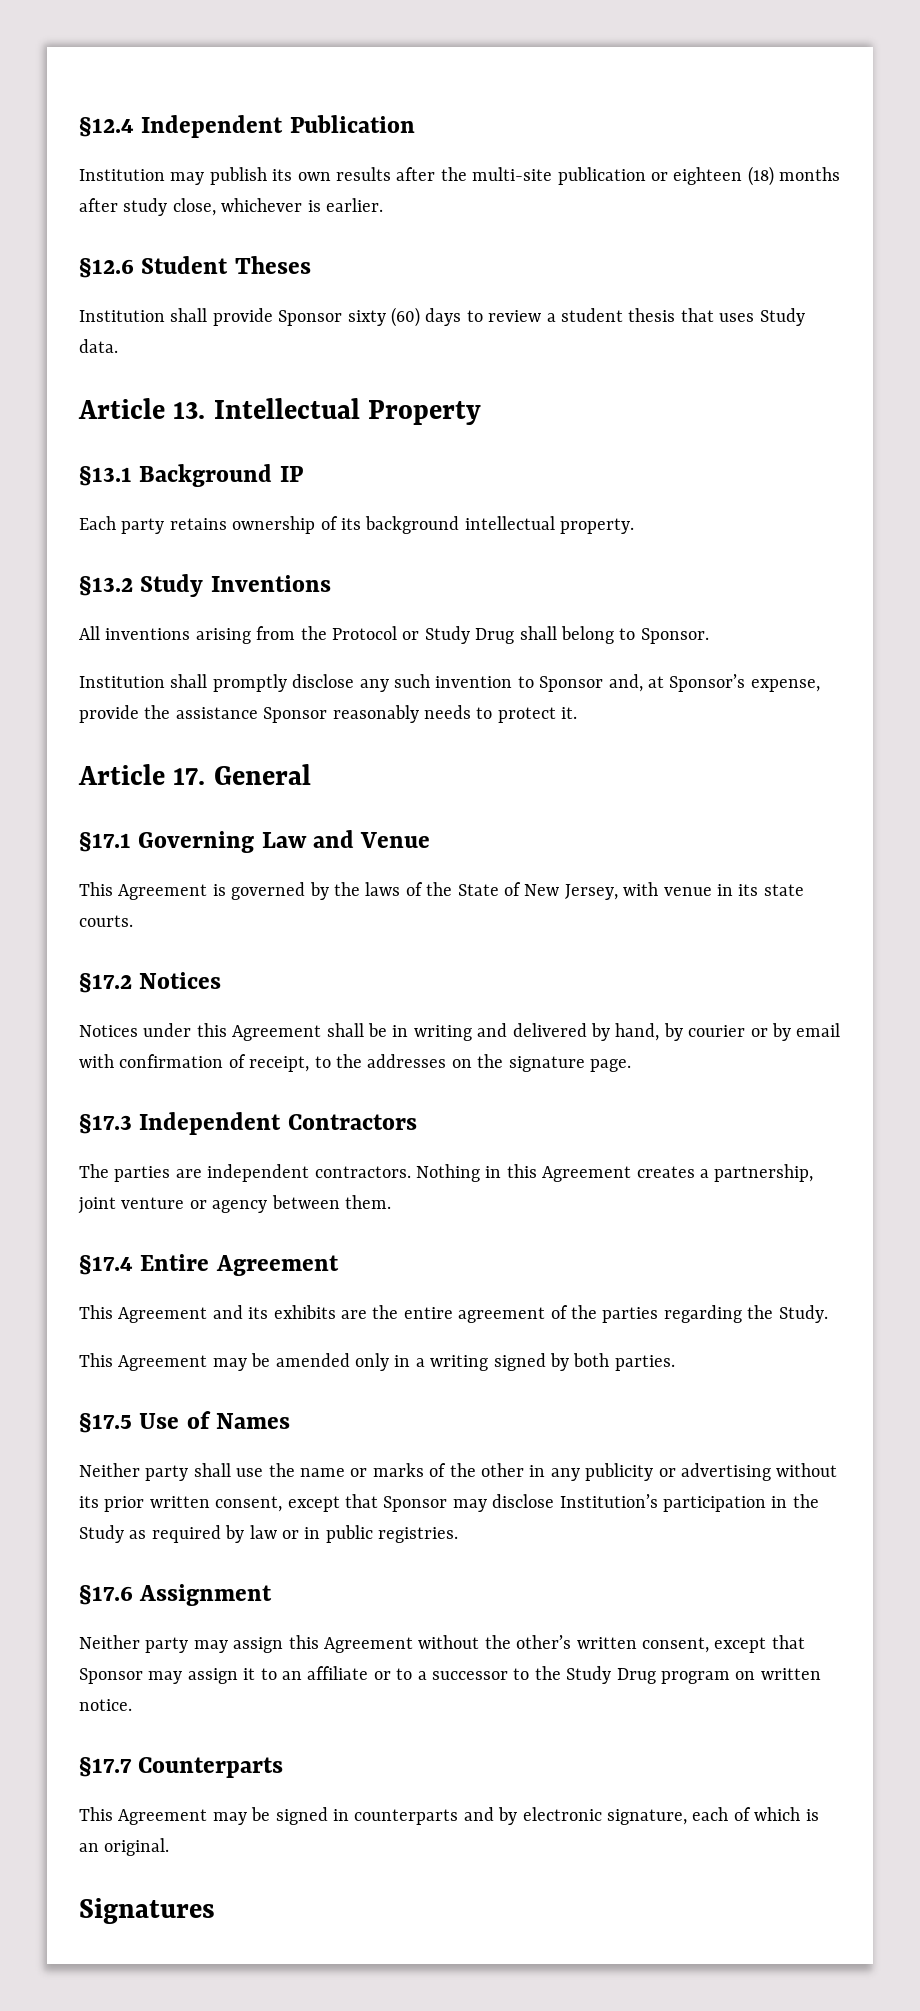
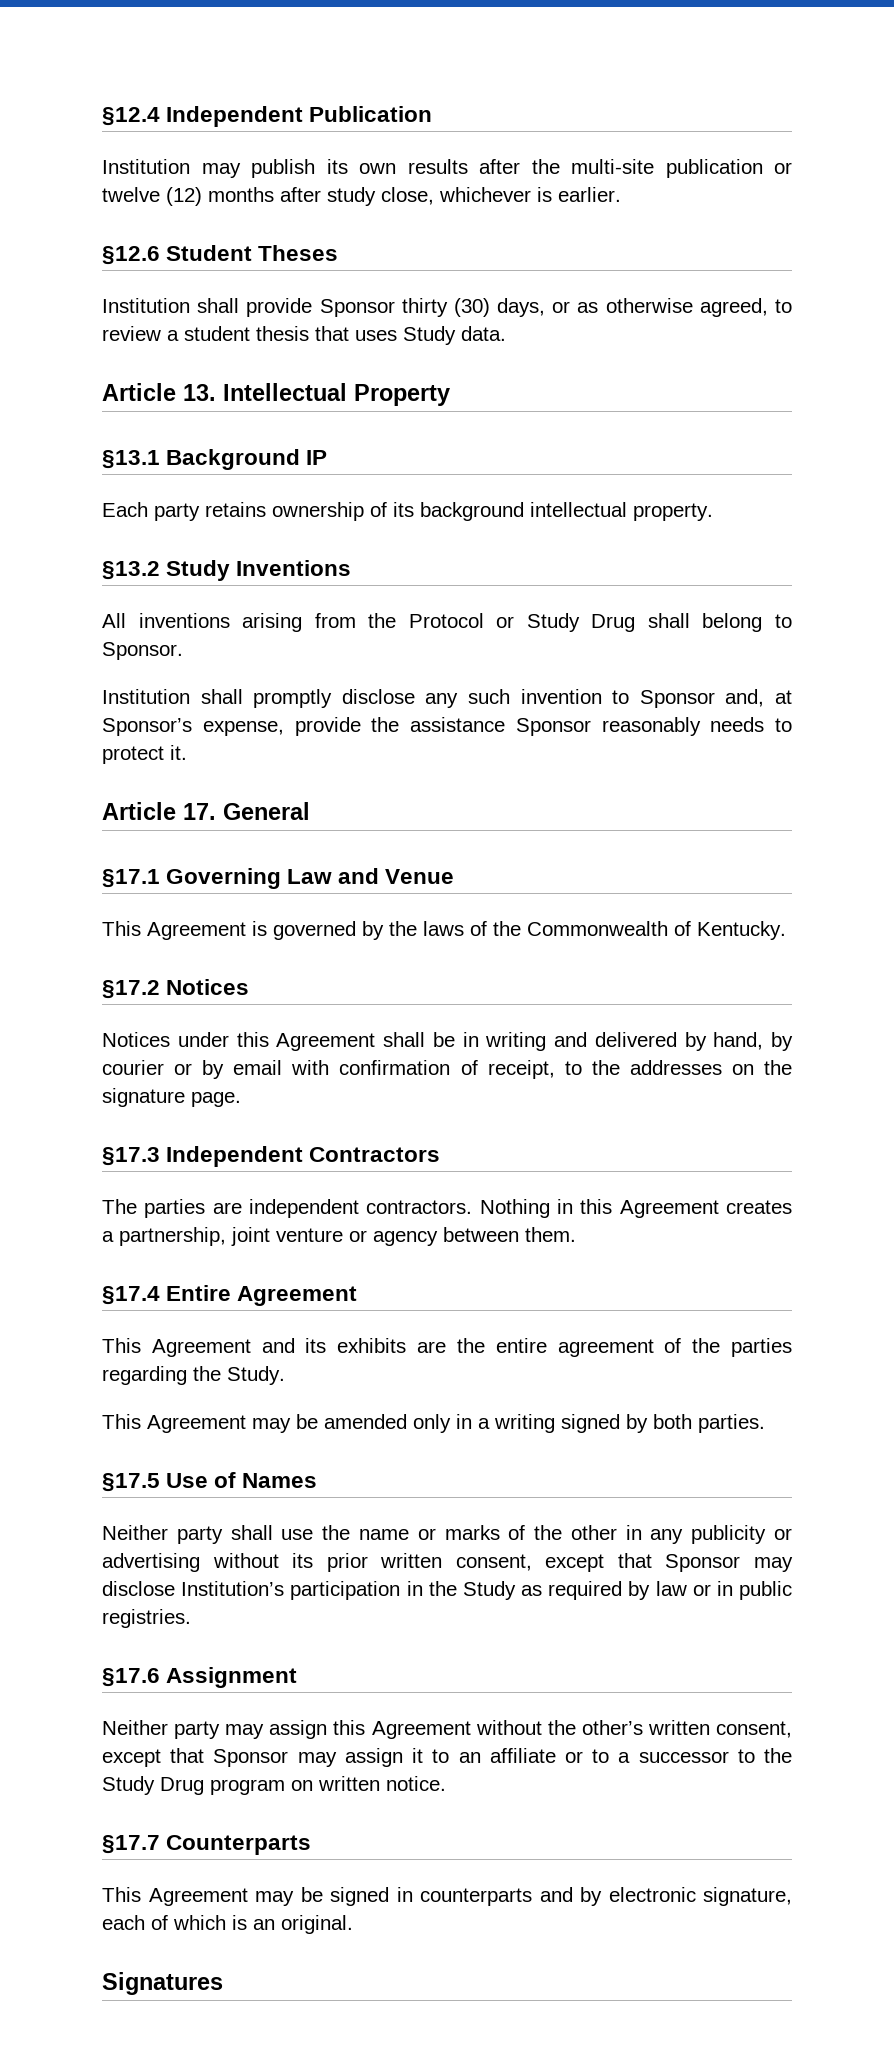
- Institution may publish its own results after the multi-site publication or eighteen (18) months after study close, whichever is earlier.
+ Institution may publish its own results after the multi-site publication or twelve (12) months after study close, whichever is earlier.
- Institution shall provide Sponsor sixty (60) days to review a student thesis that uses Study data.
+ Institution shall provide Sponsor thirty (30) days, or as otherwise agreed, to review a student thesis that uses Study data.
- This Agreement is governed by the laws of the State of New Jersey, with venue in its state courts.
+ This Agreement is governed by the laws of the Commonwealth of Kentucky.

